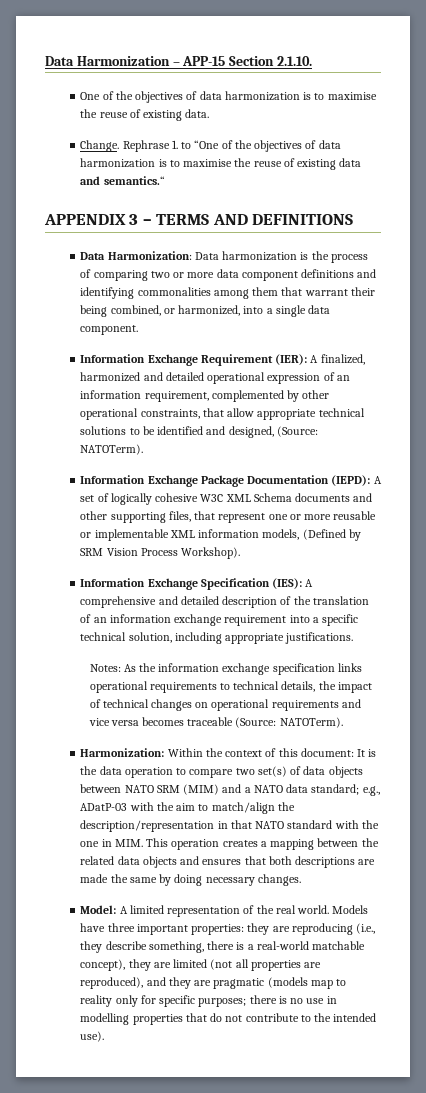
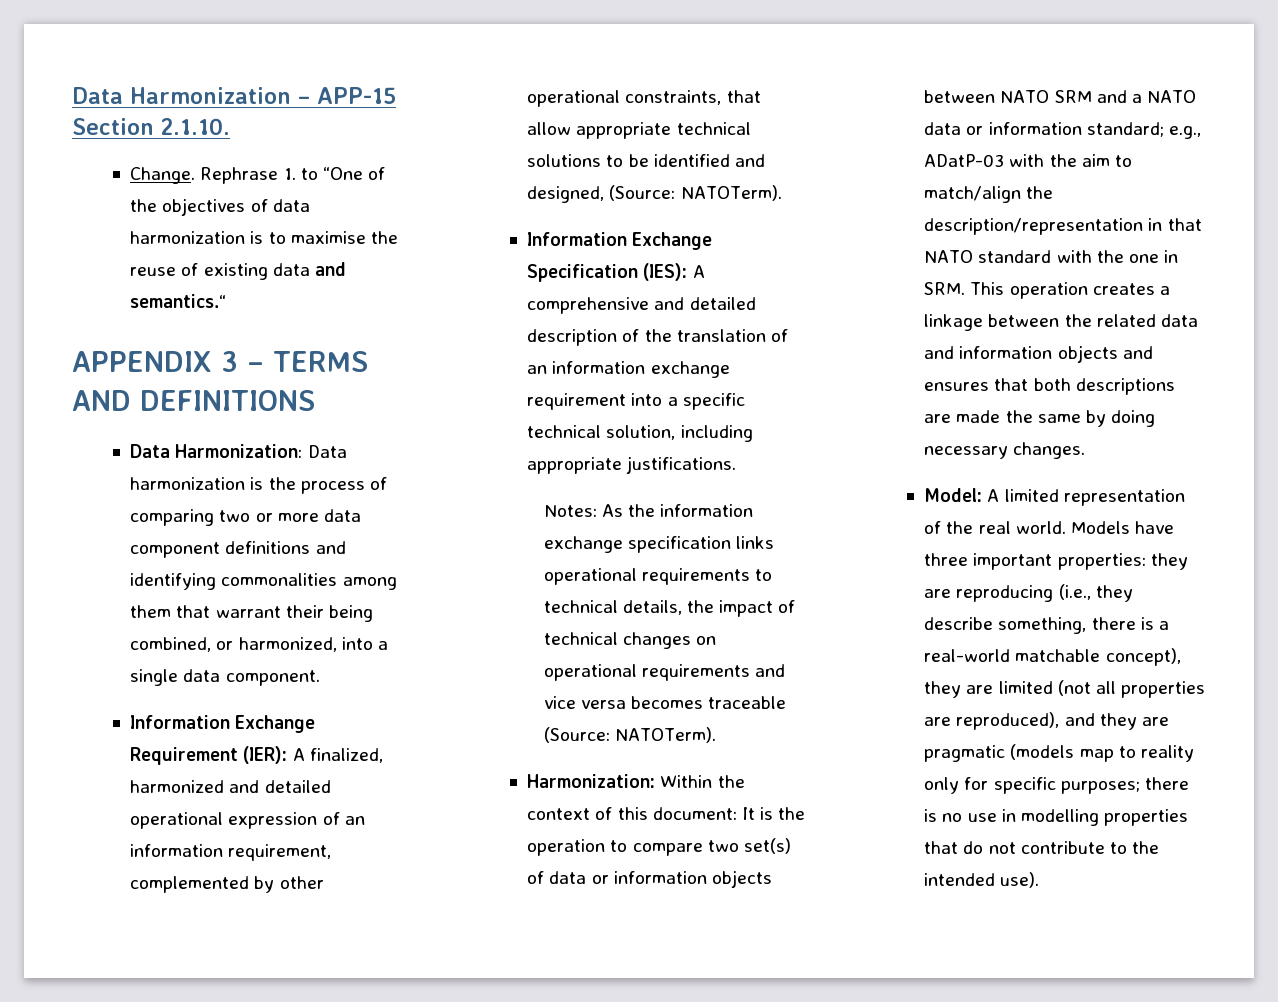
- One of the objectives of data harmonization is to maximise the reuse of existing data.
- Information Exchange Package Documentation (IEPD): A set of logically cohesive W3C XML Schema documents and other supporting files, that represent one or more reusable or implementable XML information models, (Defined by SRM Vision Process Workshop).
- It is the data operation to compare two set(s) of data objects between NATO SRM (MIM) and a NATO data standard;
+ It is the operation to compare two set(s) of data or information objects between NATO SRM and a NATO data or information standard;
- e.g., ADatP-03 with the aim to match/align the description/representation in that NATO standard with the one in MIM. This operation creates a mapping between the related data objects and ensures that both descriptions are made the same by doing necessary changes.
+ e.g., ADatP-03 with the aim to match/align the description/representation in that NATO standard with the one in SRM. This operation creates a linkage between the related data and information objects and ensures that both descriptions are made the same by doing necessary changes.

